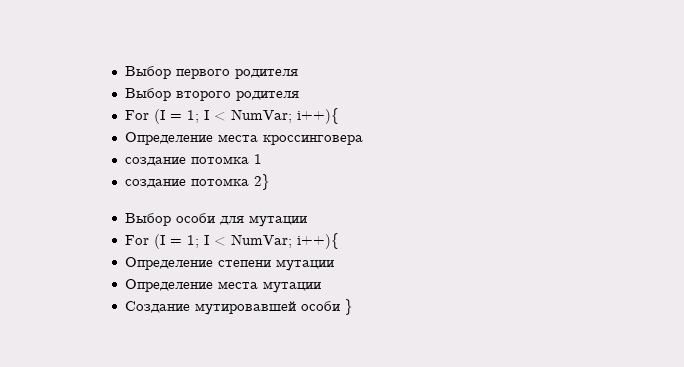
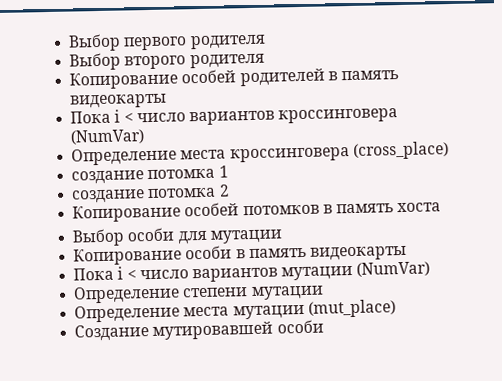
  Выбор второго родителя
- For (I = 1; I < NumVar; i++){
+ Копирование особей родителей в память видеокарты
+ Пока i < число вариантов кроссинговера (NumVar)
- Определение места кроссинговера
+ Определение места кроссинговера (cross_place)
- создание потомка 2}
+ создание потомка 2
+ Копирование особей потомков в память хоста
  Выбор особи для мутации
- For (I = 1; I < NumVar; i++){
+ Копирование особи в память видеокарты
+ Пока i < число вариантов мутации (NumVar)
- Определение места мутации
+ Определение места мутации (mut_place)
- Создание мутировавшей особи }
+ Создание мутировавшей особи

